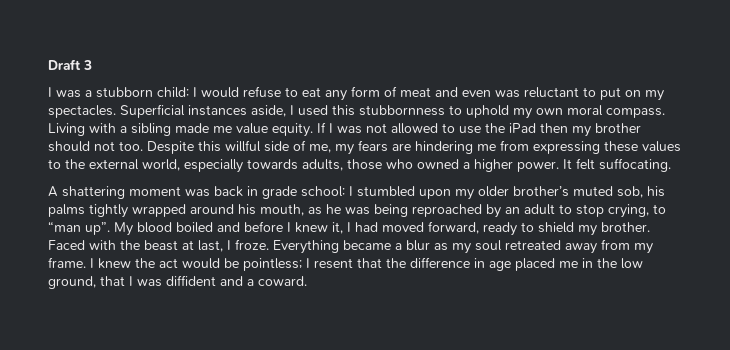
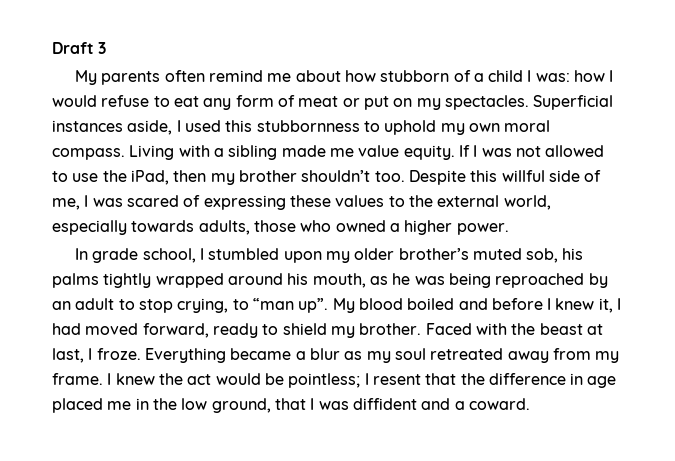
- I was a stubborn child: I would refuse to eat any form of meat and even was reluctant to put on my spectacles.
+ My parents often remind me about how stubborn of a child I was: how I would refuse to eat any form of meat or put on my spectacles.
- If I was not allowed to use the iPad then my brother should not too.
+ If I was not allowed to use the iPad, then my brother shouldn’t too.
- Despite this willful side of me, my fears are hindering me from expressing these values to the external world, especially towards adults, those who owned a higher power. It felt suffocating.
- A shattering moment was back in grade school: I stumbled upon my older brother’s muted sob, his palms tightly wrapped around his mouth, as he was being reproached by an adult to stop crying, to “man up”.
+ Despite this willful side of me, I was scared of expressing these values to the external world, especially towards adults, those who owned a higher power.
+ In grade school, I stumbled upon my older brother’s muted sob, his palms tightly wrapped around his mouth, as he was being reproached by an adult to stop crying, to “man up”.

